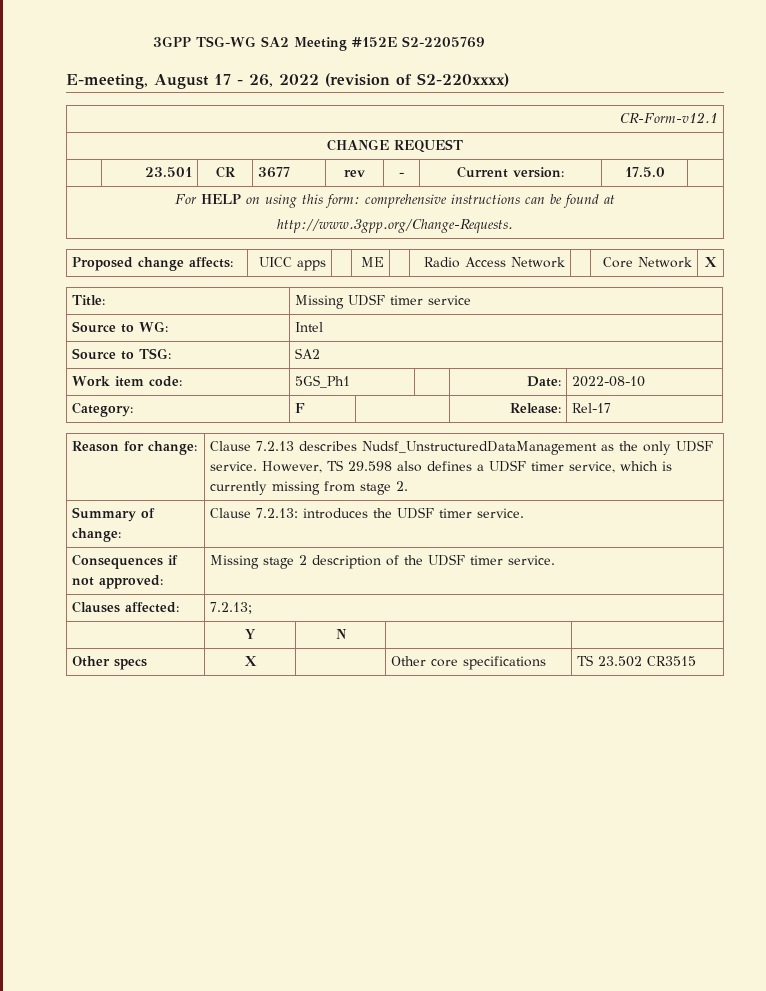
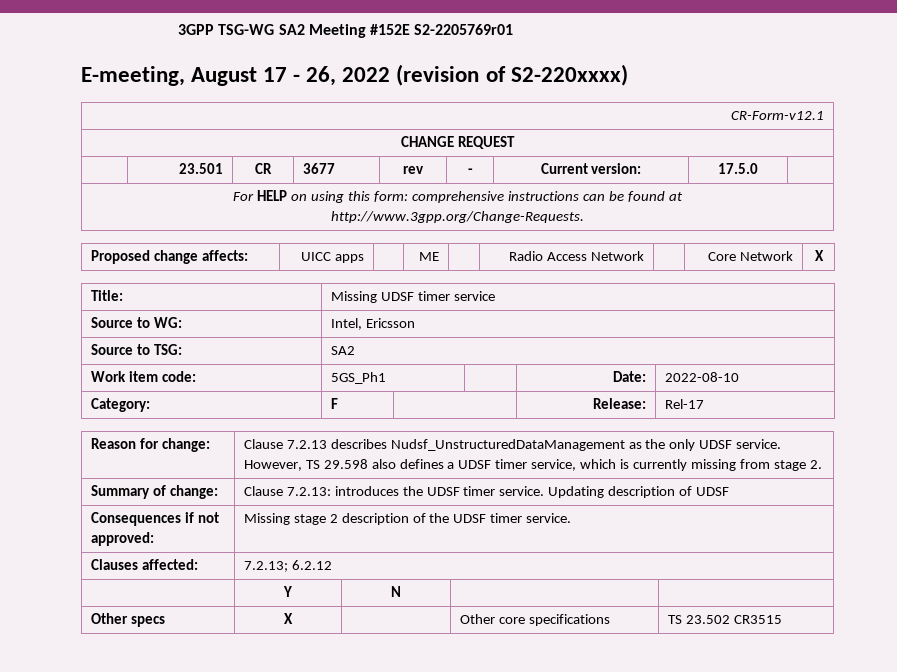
- 3GPP TSG-WG SA2 Meeting #152E S2-2205769
+ 3GPP TSG-WG SA2 Meeting #152E S2-2205769r01
- Source to WG: | Intel
+ Source to WG: | Intel, Ericsson
- Summary of change: | Clause 7.2.13: introduces the UDSF timer service.
+ Summary of change: | Clause 7.2.13: introduces the UDSF timer service. Updating description of UDSF
- Clauses affected: | 7.2.13;
+ Clauses affected: | 7.2.13; 6.2.12

